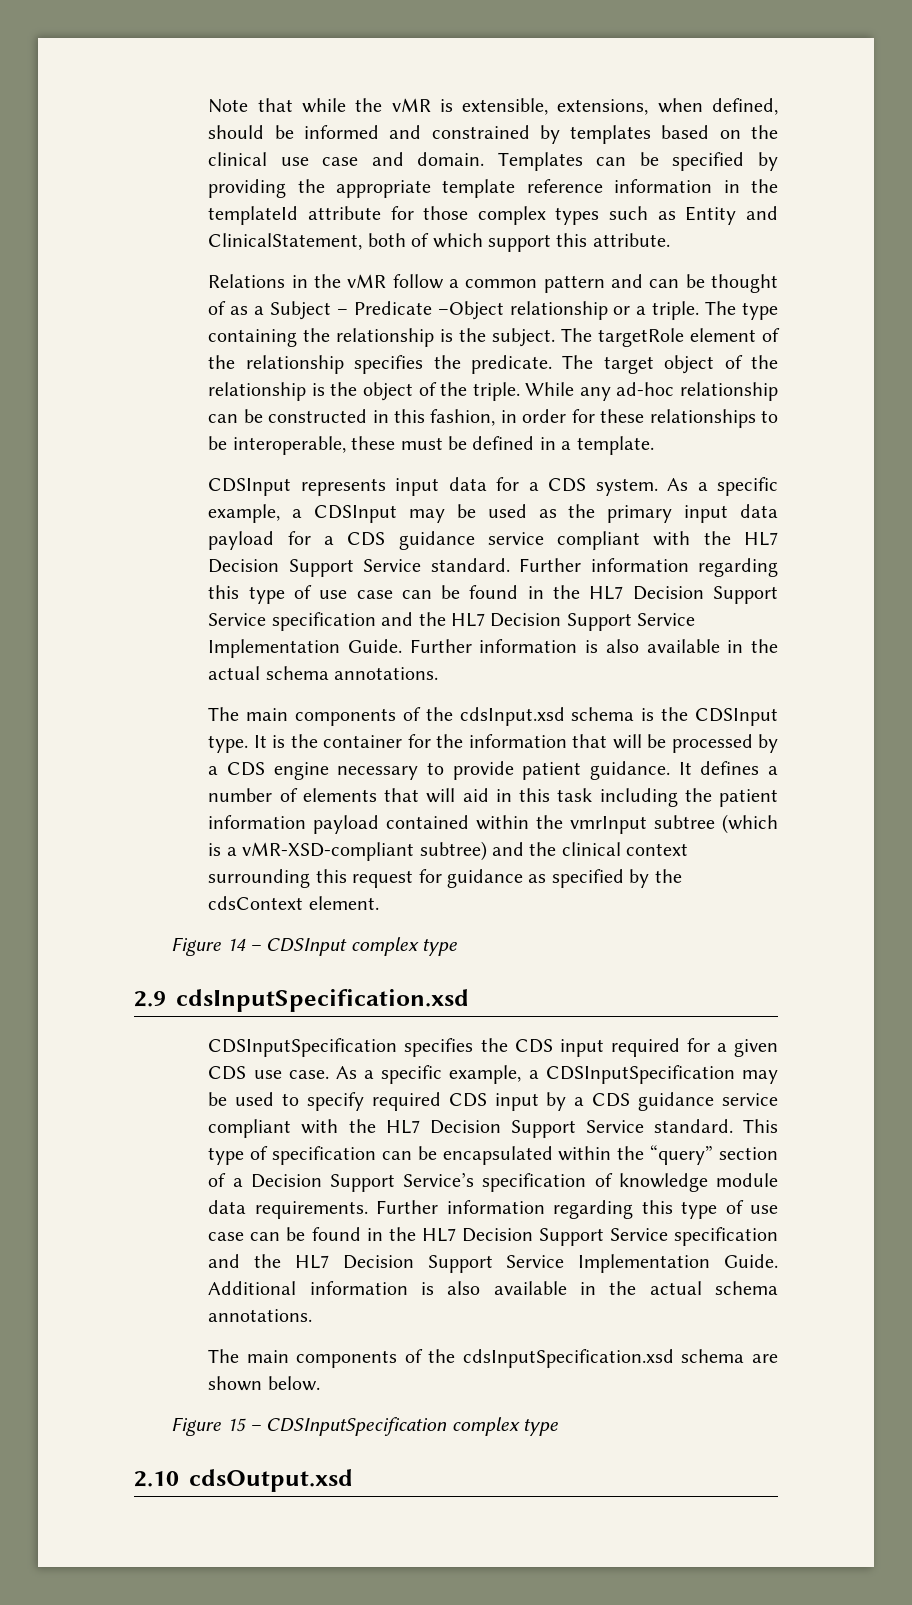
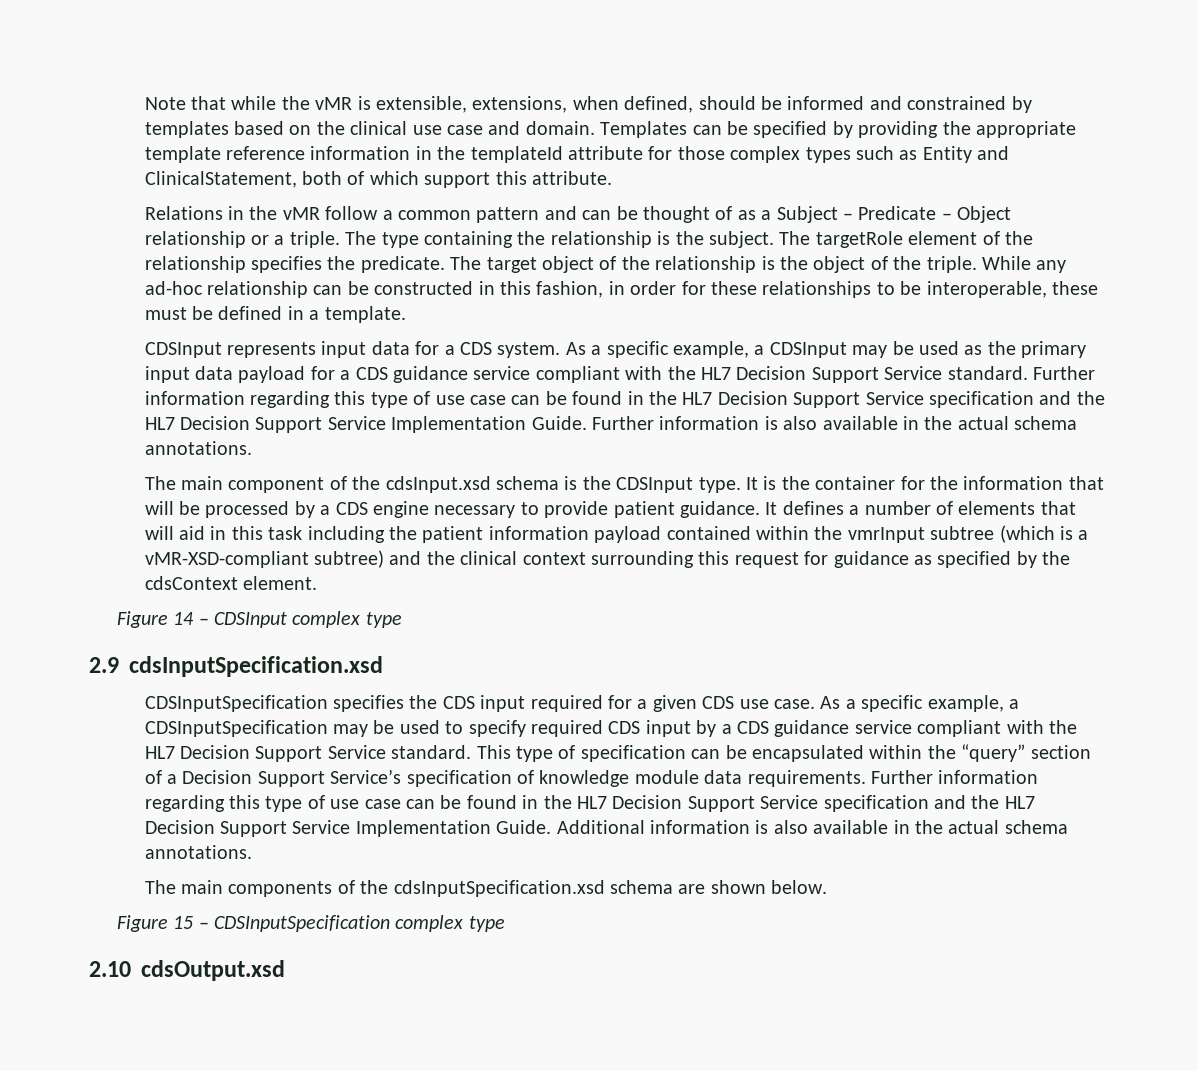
- Relations in the vMR follow a common pattern and can be thought of as a Subject – Predicate –Object relationship or a triple.
+ Relations in the vMR follow a common pattern and can be thought of as a Subject – Predicate – Object relationship or a triple.
- The main components of the cdsInput.xsd schema is the CDSInput type.
+ The main component of the cdsInput.xsd schema is the CDSInput type.

